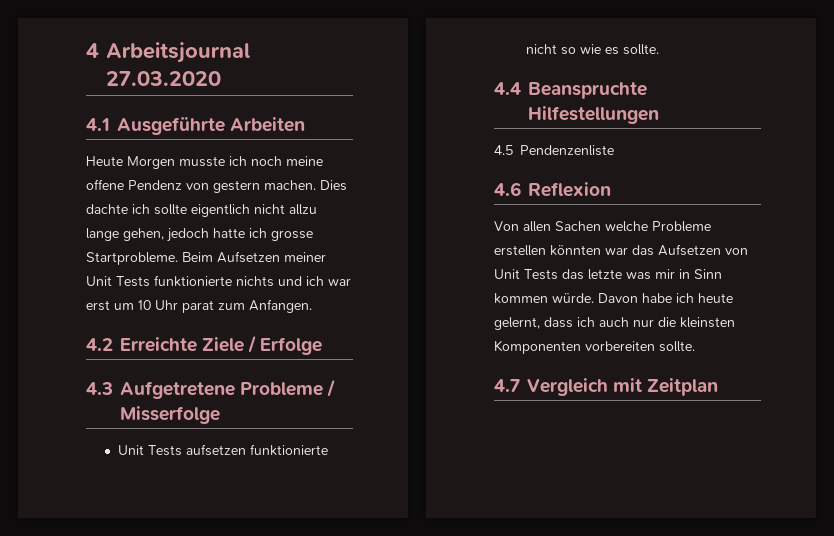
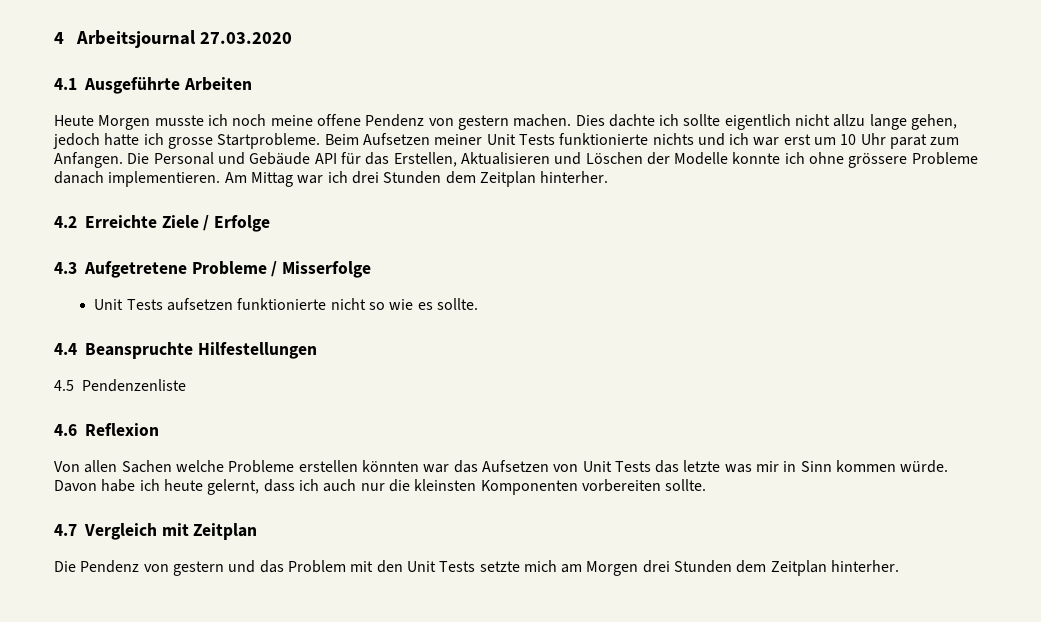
+ Die Personal und Gebäude API für das Erstellen, Aktualisieren und Löschen der Modelle konnte ich ohne grössere Probleme danach implementieren. Am Mittag war ich drei Stunden dem Zeitplan hinterher.
+ Die Pendenz von gestern und das Problem mit den Unit Tests setzte mich am Morgen drei Stunden dem Zeitplan hinterher.

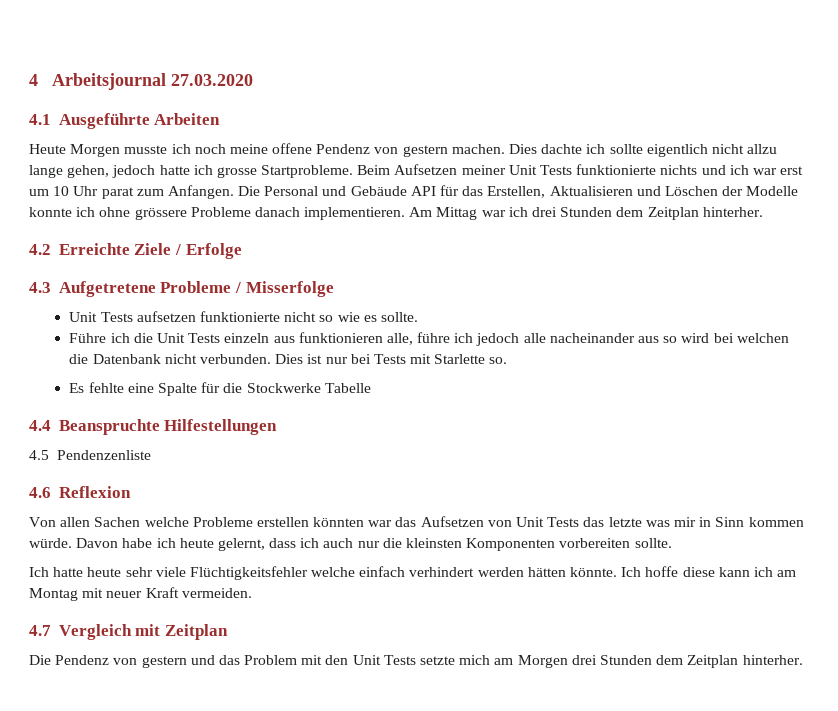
+ Führe ich die Unit Tests einzeln aus funktionieren alle, führe ich jedoch alle nacheinander aus so wird bei welchen die Datenbank nicht verbunden. Dies ist nur bei Tests mit Starlette so.
+ Es fehlte eine Spalte für die Stockwerke Tabelle
+ Ich hatte heute sehr viele Flüchtigkeitsfehler welche einfach verhindert werden hätten könnte. Ich hoffe diese kann ich am Montag mit neuer Kraft vermeiden.

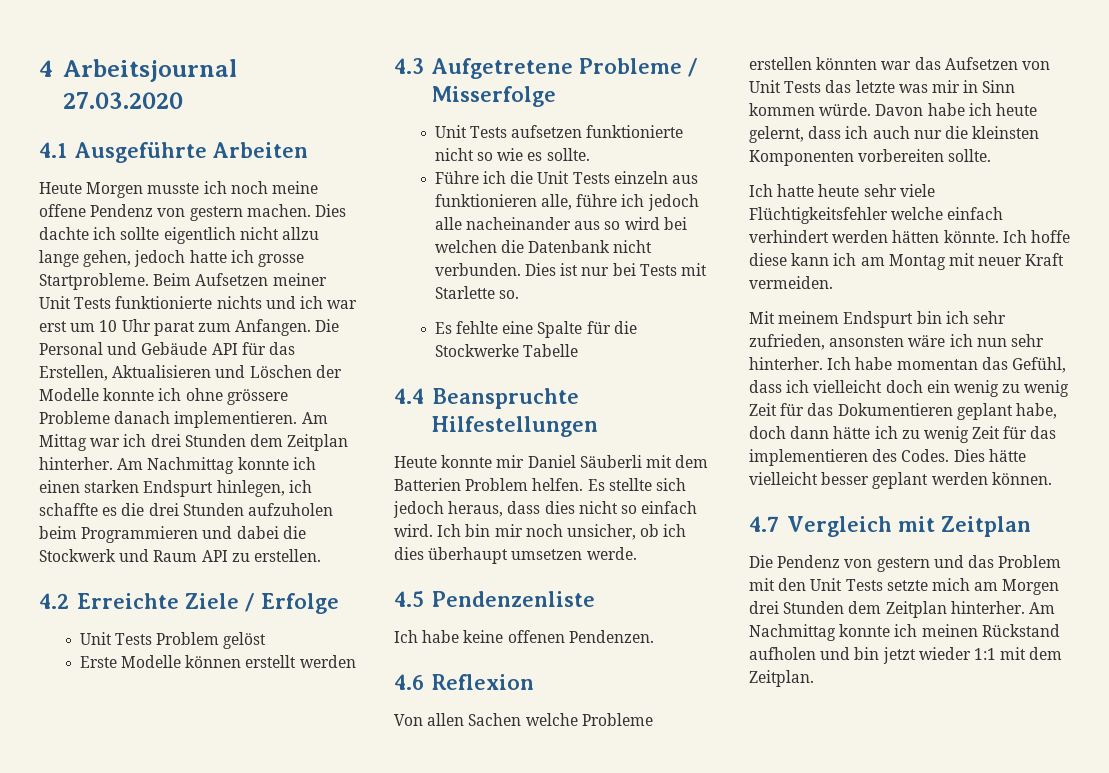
+ Am Nachmittag konnte ich einen starken Endspurt hinlegen, ich schaffte es die drei Stunden aufzuholen beim Programmieren und dabei die Stockwerk und Raum API zu erstellen.
+ Unit Tests Problem gelöst
+ Erste Modelle können erstellt werden
+ Heute konnte mir Daniel Säuberli mit dem Batterien Problem helfen. Es stellte sich jedoch heraus, dass dies nicht so einfach wird. Ich bin mir noch unsicher, ob ich dies überhaupt umsetzen werde.
  4.5 Pendenzenliste
+ Ich habe keine offenen Pendenzen.
+ Mit meinem Endspurt bin ich sehr zufrieden, ansonsten wäre ich nun sehr hinterher. Ich habe momentan das Gefühl, dass ich vielleicht doch ein wenig zu wenig Zeit für das Dokumentieren geplant habe, doch dann hätte ich zu wenig Zeit für das implementieren des Codes. Dies hätte vielleicht besser geplant werden können.
+ Am Nachmittag konnte ich meinen Rückstand aufholen und bin jetzt wieder 1:1 mit dem Zeitplan.

